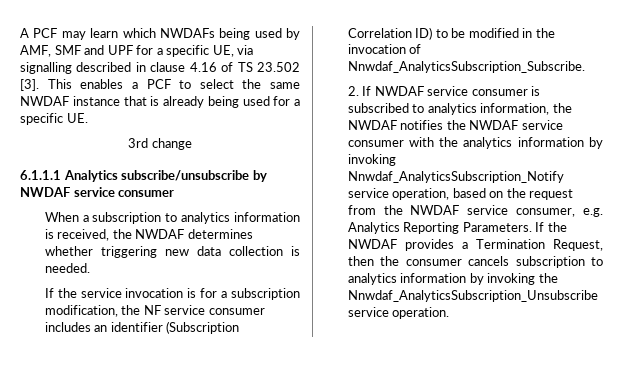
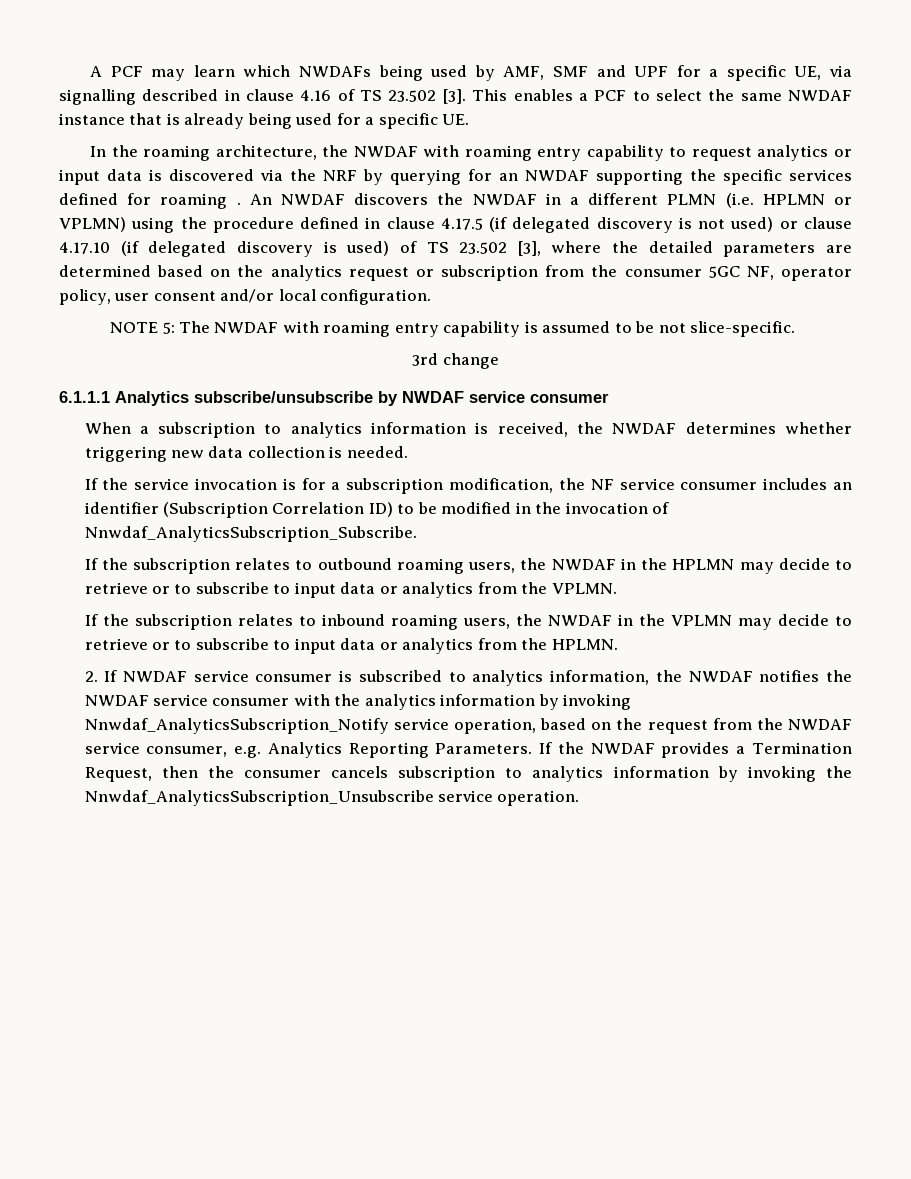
+ In the roaming architecture, the NWDAF with roaming entry capability to request analytics or input data is discovered via the NRF by querying for an NWDAF supporting the specific services defined for roaming . An NWDAF discovers the NWDAF in a different PLMN (i.e. HPLMN or VPLMN) using the procedure defined in clause 4.17.5 (if delegated discovery is not used) or clause 4.17.10 (if delegated discovery is used) of TS 23.502 [3], where the detailed parameters are determined based on the analytics request or subscription from the consumer 5GC NF, operator policy, user consent and/or local configuration.
+ NOTE 5: The NWDAF with roaming entry capability is assumed to be not slice-specific.
+ If the subscription relates to outbound roaming users, the NWDAF in the HPLMN may decide to retrieve or to subscribe to input data or analytics from the VPLMN.
+ If the subscription relates to inbound roaming users, the NWDAF in the VPLMN may decide to retrieve or to subscribe to input data or analytics from the HPLMN.

